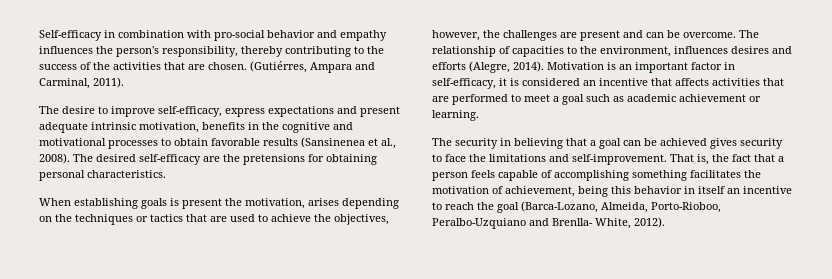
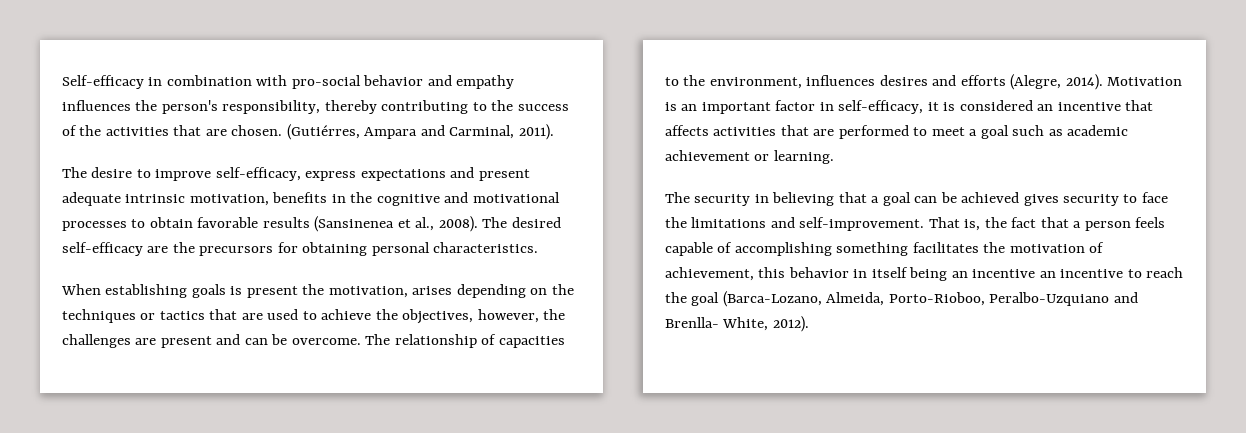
- The desired self-efficacy are the pretensions for obtaining personal characteristics.
+ The desired self-efficacy are the precursors for obtaining personal characteristics.
- That is, the fact that a person feels capable of accomplishing something facilitates the motivation of achievement, being this behavior in itself an incentive to reach the goal (Barca-Lozano, Almeida, Porto-Rioboo, Peralbo-Uzquiano and Brenlla- White, 2012).
+ That is, the fact that a person feels capable of accomplishing something facilitates the motivation of achievement, this behavior in itself being an incentive an incentive to reach the goal (Barca-Lozano, Almeida, Porto-Rioboo, Peralbo-Uzquiano and Brenlla- White, 2012).

